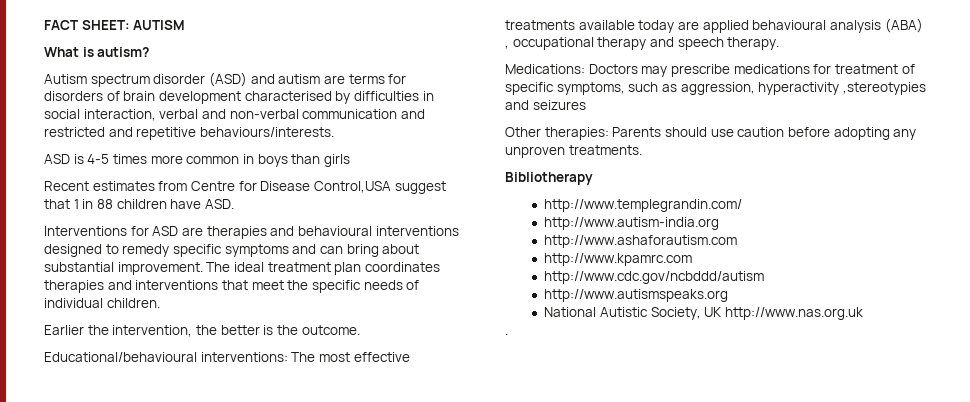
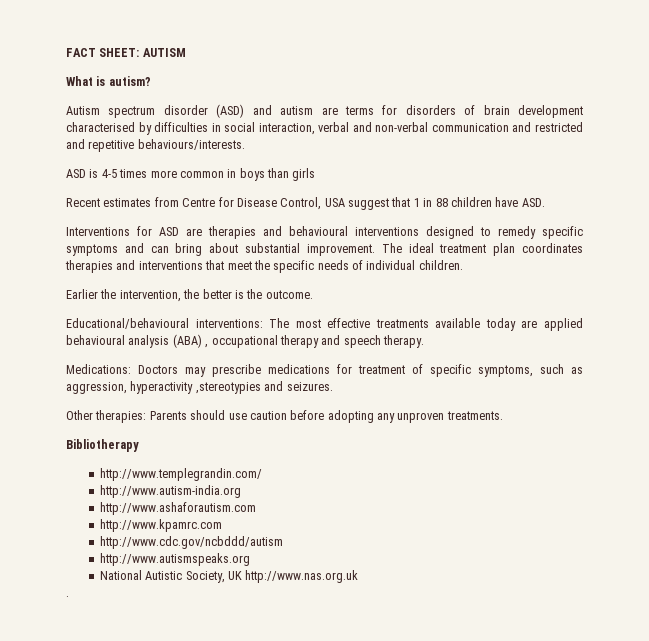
- Recent estimates from Centre for Disease Control,USA suggest that 1 in 88 children have ASD.
+ Recent estimates from Centre for Disease Control, USA suggest that 1 in 88 children have ASD.
- Medications: Doctors may prescribe medications for treatment of specific symptoms, such as aggression, hyperactivity ,stereotypies and seizures
+ Medications: Doctors may prescribe medications for treatment of specific symptoms, such as aggression, hyperactivity ,stereotypies and seizures.

